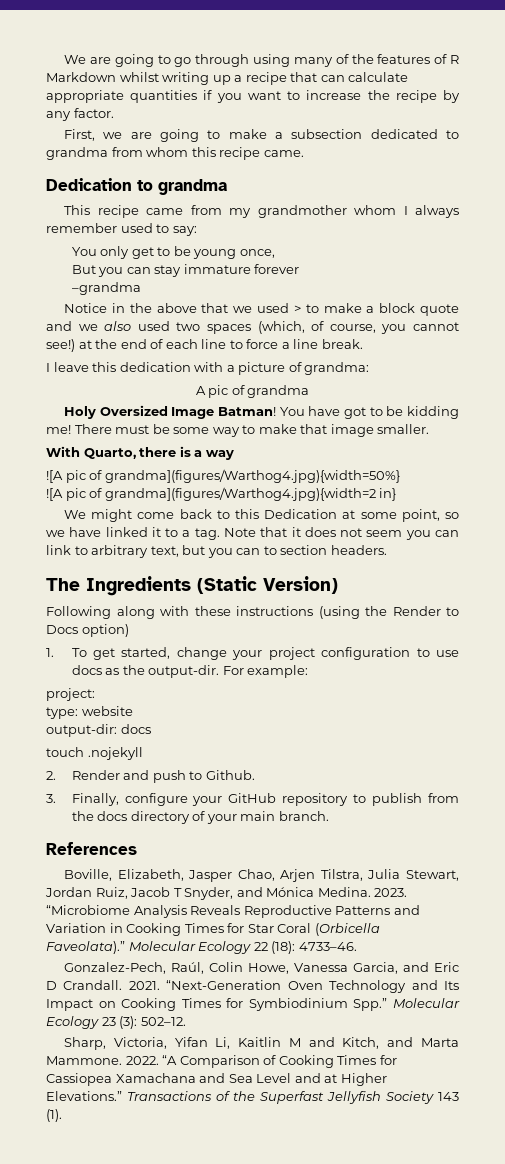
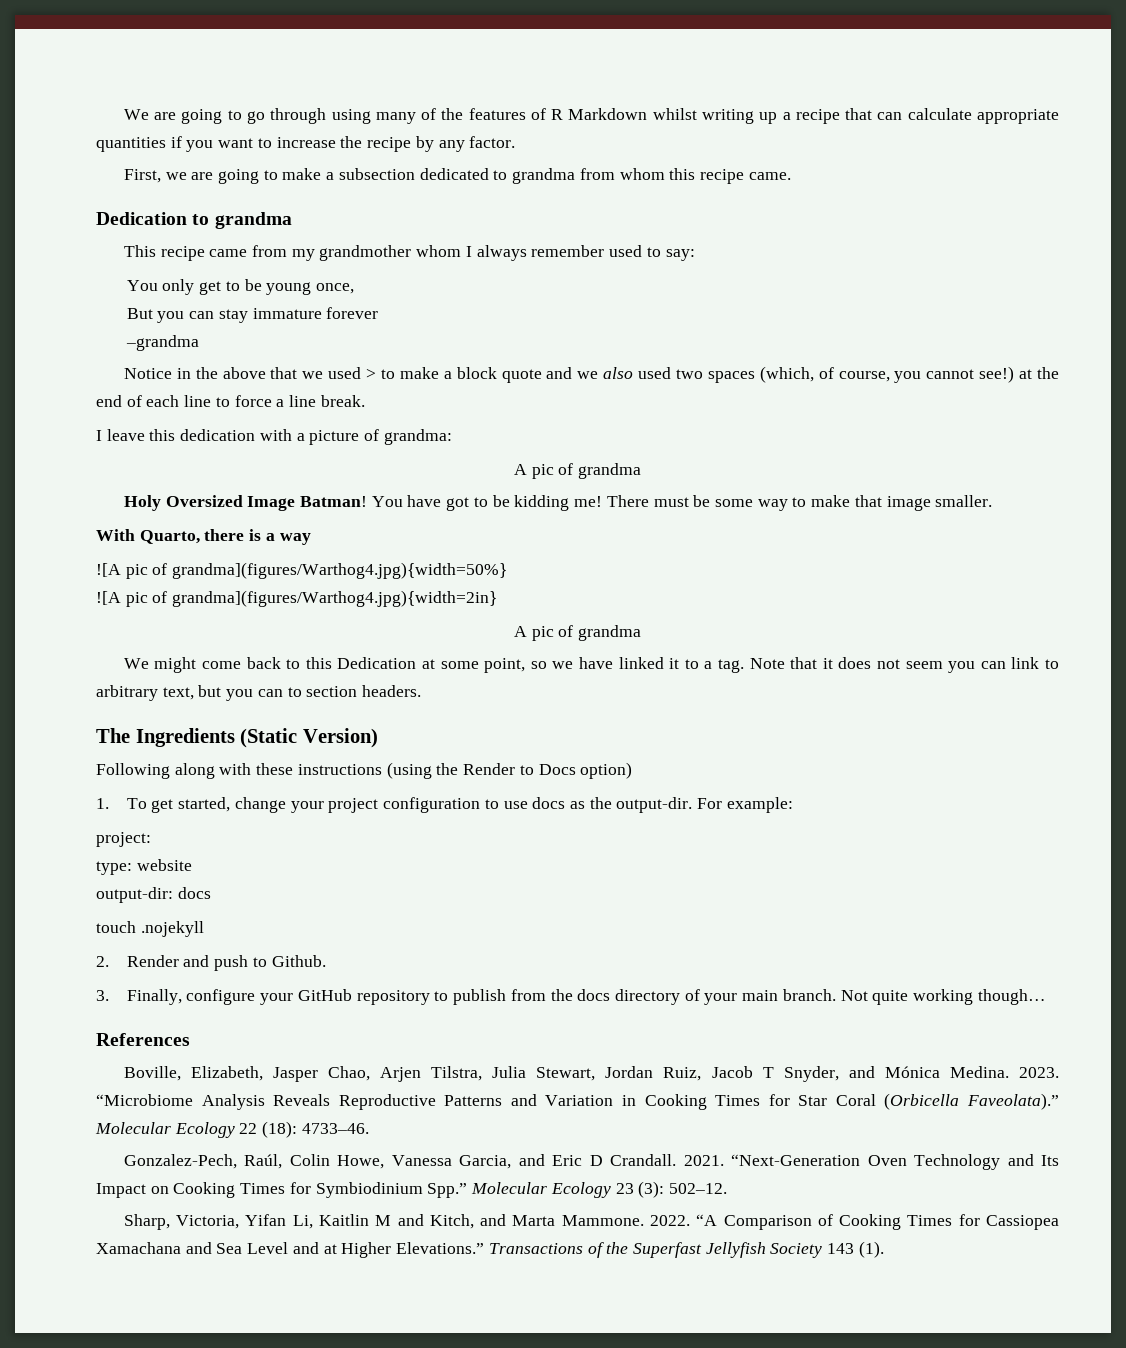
- ![A pic of grandma](figures/Warthog4.jpg){width=2 in}
+ ![A pic of grandma](figures/Warthog4.jpg){width=2in}
+ A pic of grandma
+ Not quite working though…

